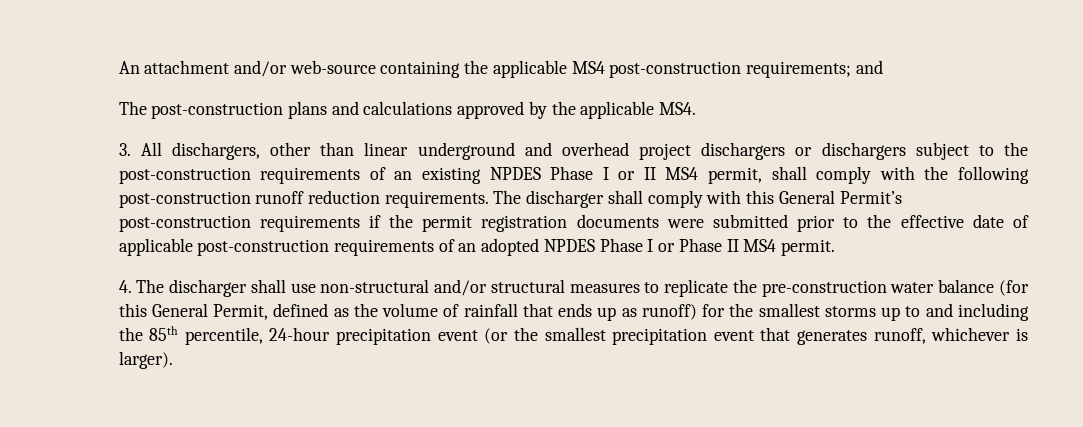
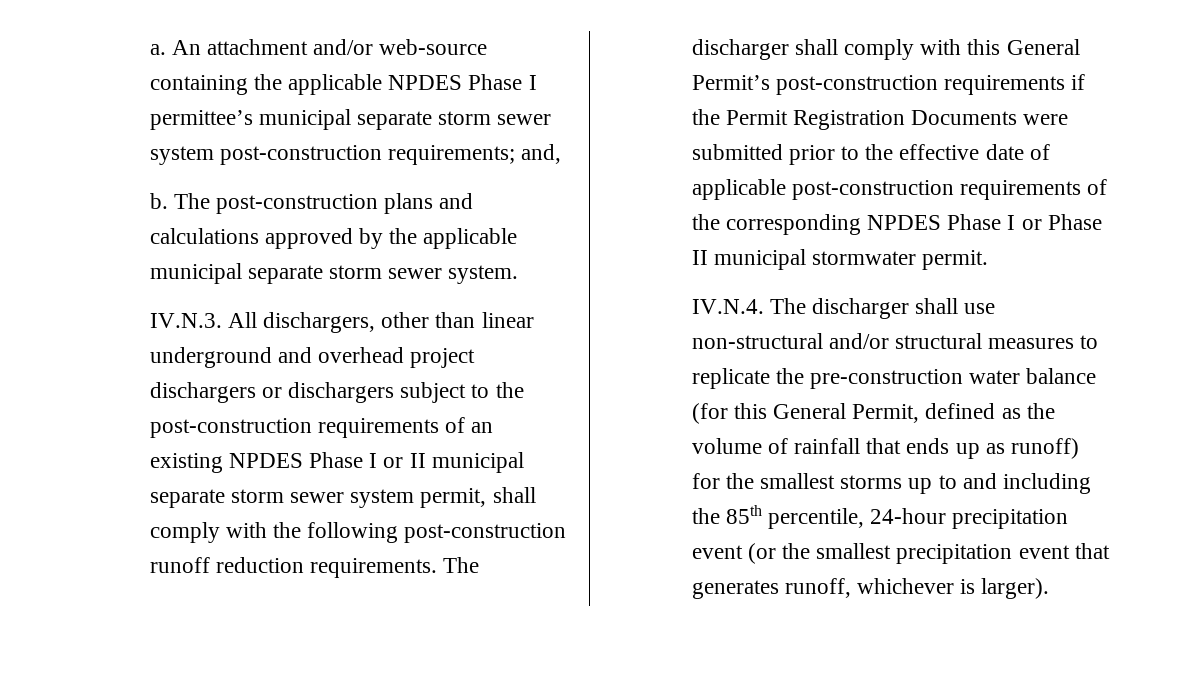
+ a.
- An attachment and/or web-source containing the applicable MS4 post-construction requirements; and
- The post-construction plans and calculations approved by the applicable MS4.
- 3. All dischargers, other than linear underground and overhead project dischargers or dischargers subject to the post-construction requirements of an existing NPDES Phase I or II MS4 permit, shall comply with the following post-construction runoff reduction requirements.
+ An attachment and/or web-source containing the applicable NPDES Phase I permittee’s municipal separate storm sewer system post-construction requirements; and,
+ b. The post-construction plans and calculations approved by the applicable municipal separate storm sewer system.
+ IV.N.3. All dischargers, other than linear underground and overhead project dischargers or dischargers subject to the post-construction requirements of an existing NPDES Phase I or II municipal separate storm sewer system permit, shall comply with the following post-construction runoff reduction requirements.
- The discharger shall comply with this General Permit’s post-construction requirements if the permit registration documents were submitted prior to the effective date of applicable post-construction requirements of an adopted NPDES Phase I or Phase II MS4 permit.
+ The discharger shall comply with this General Permit’s post-construction requirements if the Permit Registration Documents were submitted prior to the effective date of applicable post-construction requirements of the corresponding NPDES Phase I or Phase II municipal stormwater permit.
- 4. The discharger shall use non-structural and/or structural measures to replicate the pre-construction water balance (for this General Permit, defined as the volume of rainfall that ends up as runoff) for the smallest storms up to and including the 85th percentile, 24-hour precipitation event (or the smallest precipitation event that generates runoff, whichever is larger).
+ IV.N.4. The discharger shall use non-structural and/or structural measures to replicate the pre-construction water balance (for this General Permit, defined as the volume of rainfall that ends up as runoff) for the smallest storms up to and including the 85th percentile, 24-hour precipitation event (or the smallest precipitation event that generates runoff, whichever is larger).

